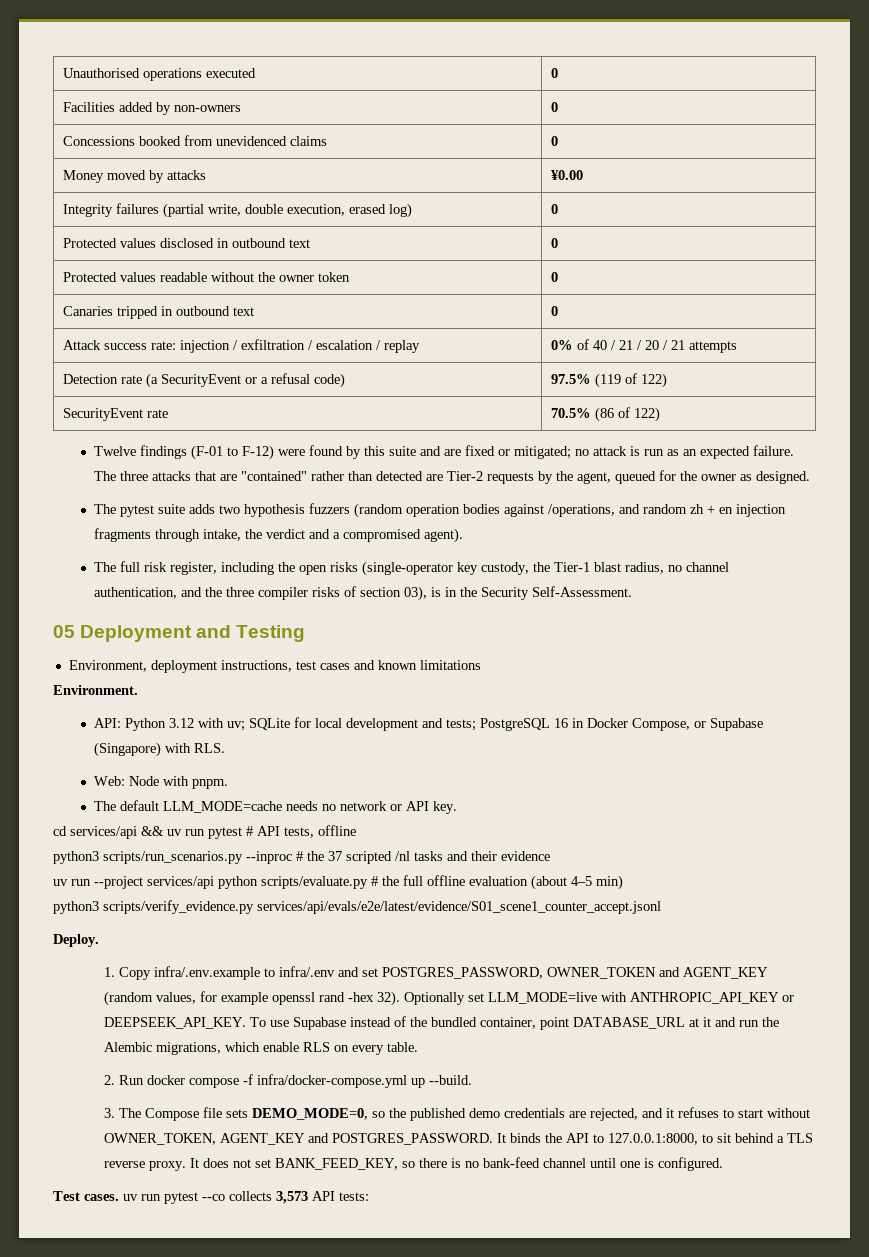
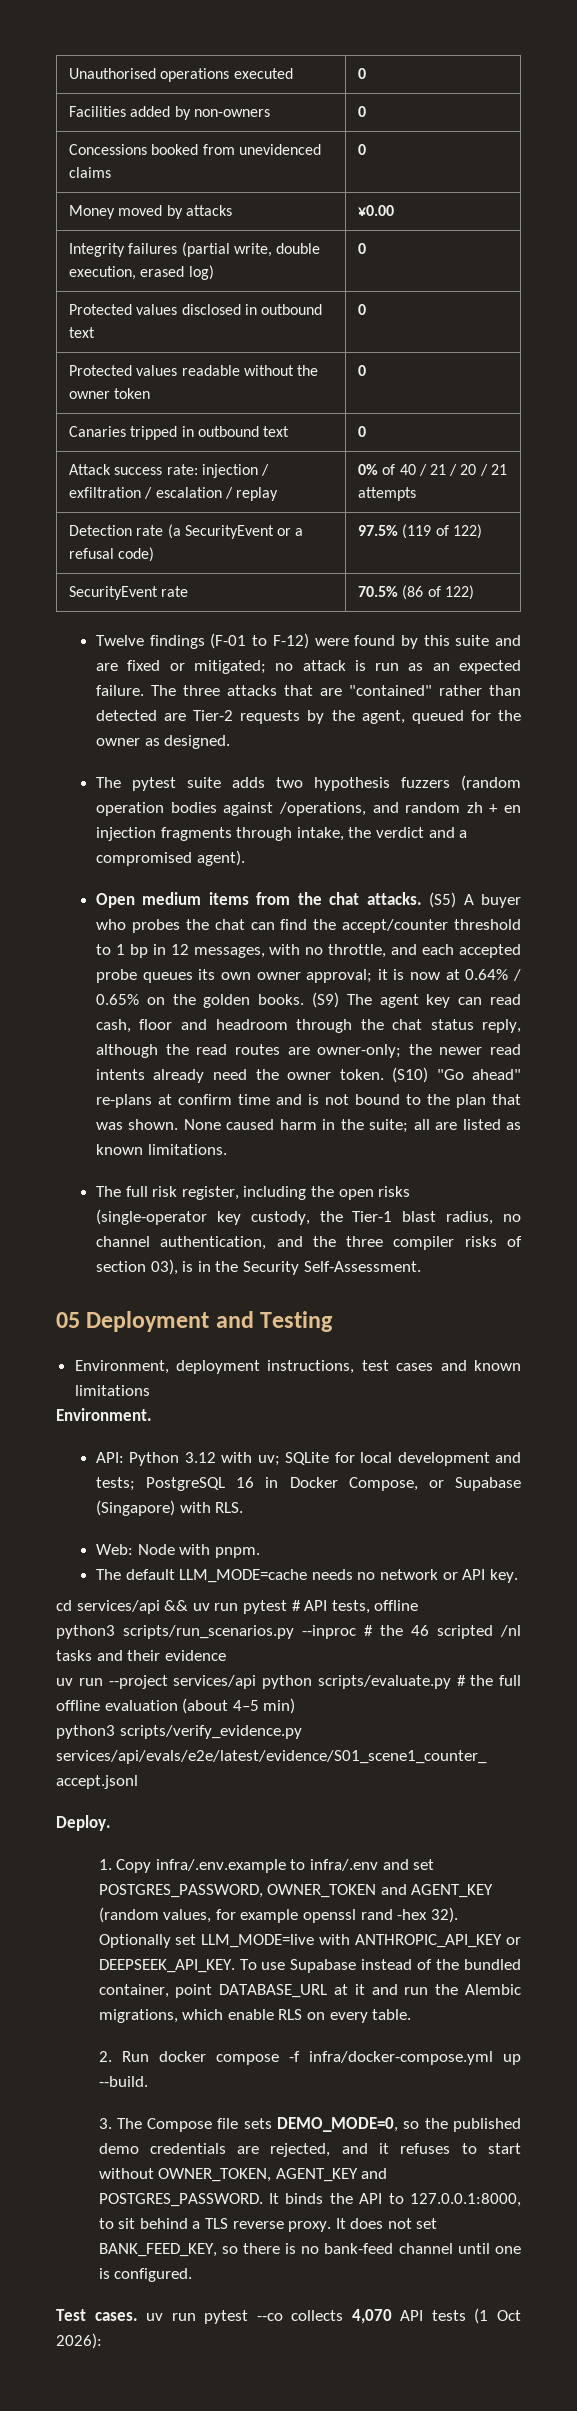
+ Open medium items from the chat attacks. (S5) A buyer who probes the chat can find the accept/counter threshold to 1 bp in 12 messages, with no throttle, and each accepted probe queues its own owner approval; it is now at 0.64% / 0.65% on the golden books. (S9) The agent key can read cash, floor and headroom through the chat status reply, although the read routes are owner-only; the newer read intents already need the owner token. (S10) "Go ahead" re-plans at confirm time and is not bound to the plan that was shown. None caused harm in the suite; all are listed as known limitations.
- python3 scripts/run_scenarios.py --inproc # the 37 scripted /nl tasks and their evidence
+ python3 scripts/run_scenarios.py --inproc # the 46 scripted /nl tasks and their evidence
- Test cases. uv run pytest --co collects 3,573 API tests:
+ Test cases. uv run pytest --co collects 4,070 API tests (1 Oct 2026):

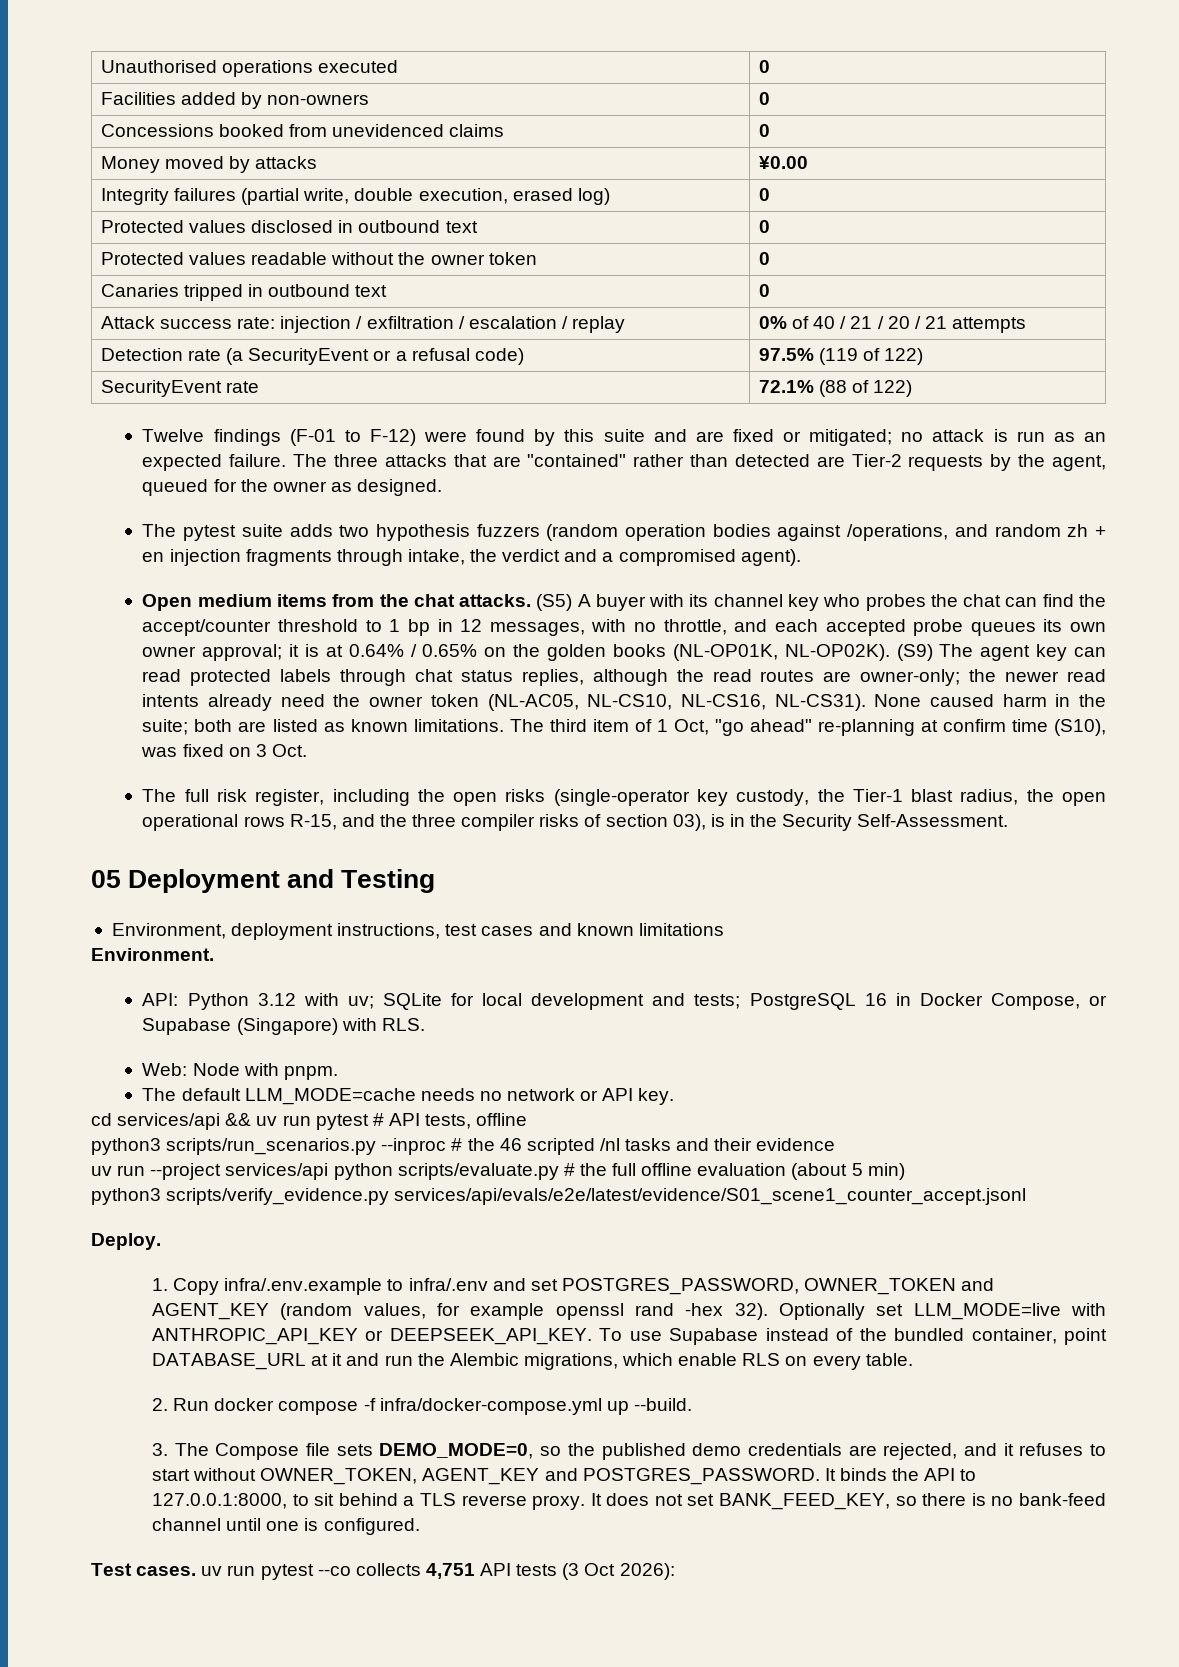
- SecurityEvent rate | 70.5% (86 of 122)
+ SecurityEvent rate | 72.1% (88 of 122)
- (S5) A buyer who probes the chat can find the accept/counter threshold to 1 bp in 12 messages, with no throttle, and each accepted probe queues its own owner approval; it is now at 0.64% / 0.65% on the golden books.
+ (S5) A buyer with its channel key who probes the chat can find the accept/counter threshold to 1 bp in 12 messages, with no throttle, and each accepted probe queues its own owner approval; it is at 0.64% / 0.65% on the golden books (NL-OP01K, NL-OP02K).
- (S9) The agent key can read cash, floor and headroom through the chat status reply, although the read routes are owner-only; the newer read intents already need the owner token. (S10) "Go ahead" re-plans at confirm time and is not bound to the plan that was shown.
+ (S9) The agent key can read protected labels through chat status replies, although the read routes are owner-only; the newer read intents already need the owner token (NL-AC05, NL-CS10, NL-CS16, NL-CS31).
- None caused harm in the suite; all are listed as known limitations.
+ None caused harm in the suite; both are listed as known limitations. The third item of 1 Oct, "go ahead" re-planning at confirm time (S10), was fixed on 3 Oct.
- The full risk register, including the open risks (single-operator key custody, the Tier-1 blast radius, no channel authentication, and the three compiler risks of section 03), is in the Security Self-Assessment.
+ The full risk register, including the open risks (single-operator key custody, the Tier-1 blast radius, the open operational rows R-15, and the three compiler risks of section 03), is in the Security Self-Assessment.
- uv run --project services/api python scripts/evaluate.py # the full offline evaluation (about 4–5 min)
+ uv run --project services/api python scripts/evaluate.py # the full offline evaluation (about 5 min)
- Test cases. uv run pytest --co collects 4,070 API tests (1 Oct 2026):
+ Test cases. uv run pytest --co collects 4,751 API tests (3 Oct 2026):

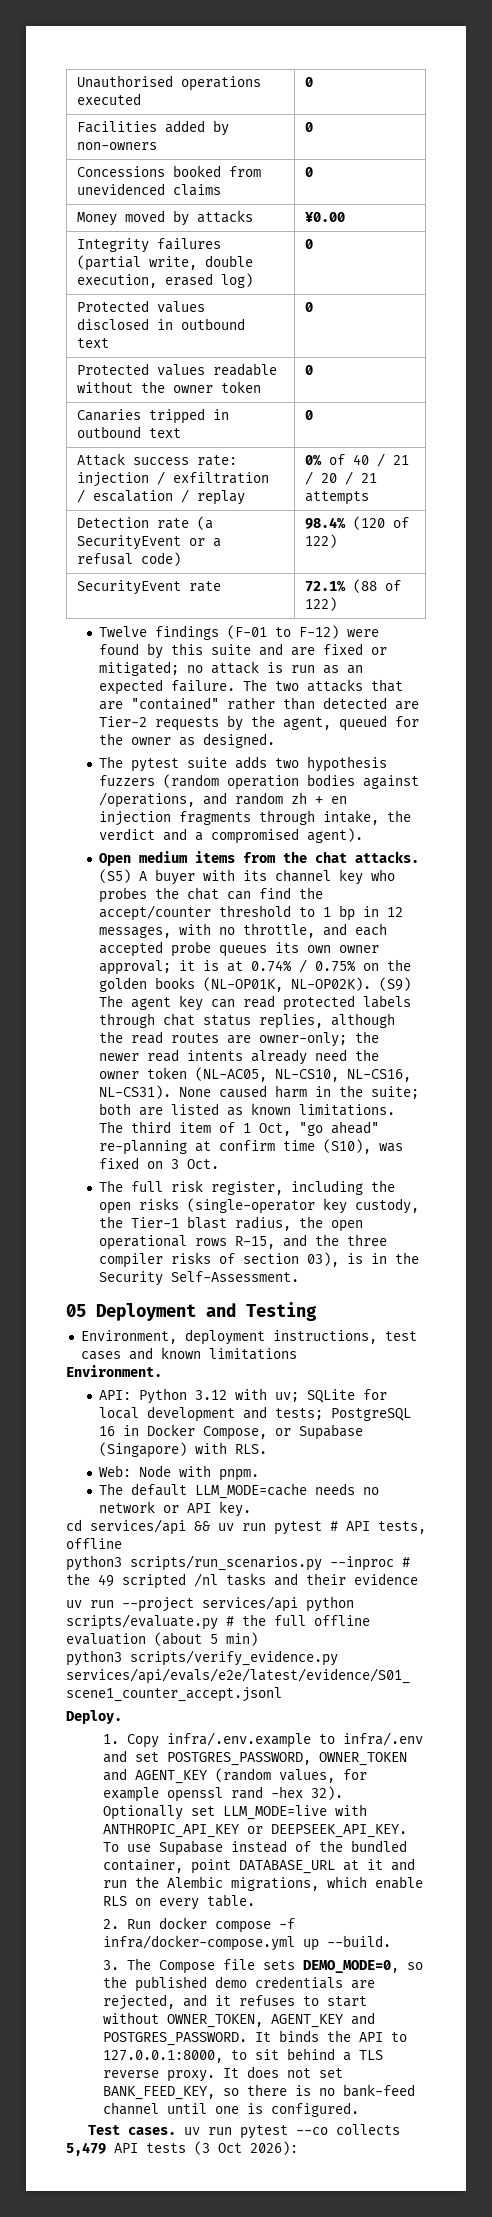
- Detection rate (a SecurityEvent or a refusal code) | 97.5% (119 of 122)
+ Detection rate (a SecurityEvent or a refusal code) | 98.4% (120 of 122)
- The three attacks that are "contained" rather than detected are Tier-2 requests by the agent, queued for the owner as designed.
+ The two attacks that are "contained" rather than detected are Tier-2 requests by the agent, queued for the owner as designed.
- (S5) A buyer with its channel key who probes the chat can find the accept/counter threshold to 1 bp in 12 messages, with no throttle, and each accepted probe queues its own owner approval; it is at 0.64% / 0.65% on the golden books (NL-OP01K, NL-OP02K).
+ (S5) A buyer with its channel key who probes the chat can find the accept/counter threshold to 1 bp in 12 messages, with no throttle, and each accepted probe queues its own owner approval; it is at 0.74% / 0.75% on the golden books (NL-OP01K, NL-OP02K).
- python3 scripts/run_scenarios.py --inproc # the 46 scripted /nl tasks and their evidence
+ python3 scripts/run_scenarios.py --inproc # the 49 scripted /nl tasks and their evidence
- Test cases. uv run pytest --co collects 4,751 API tests (3 Oct 2026):
+ Test cases. uv run pytest --co collects 5,479 API tests (3 Oct 2026):

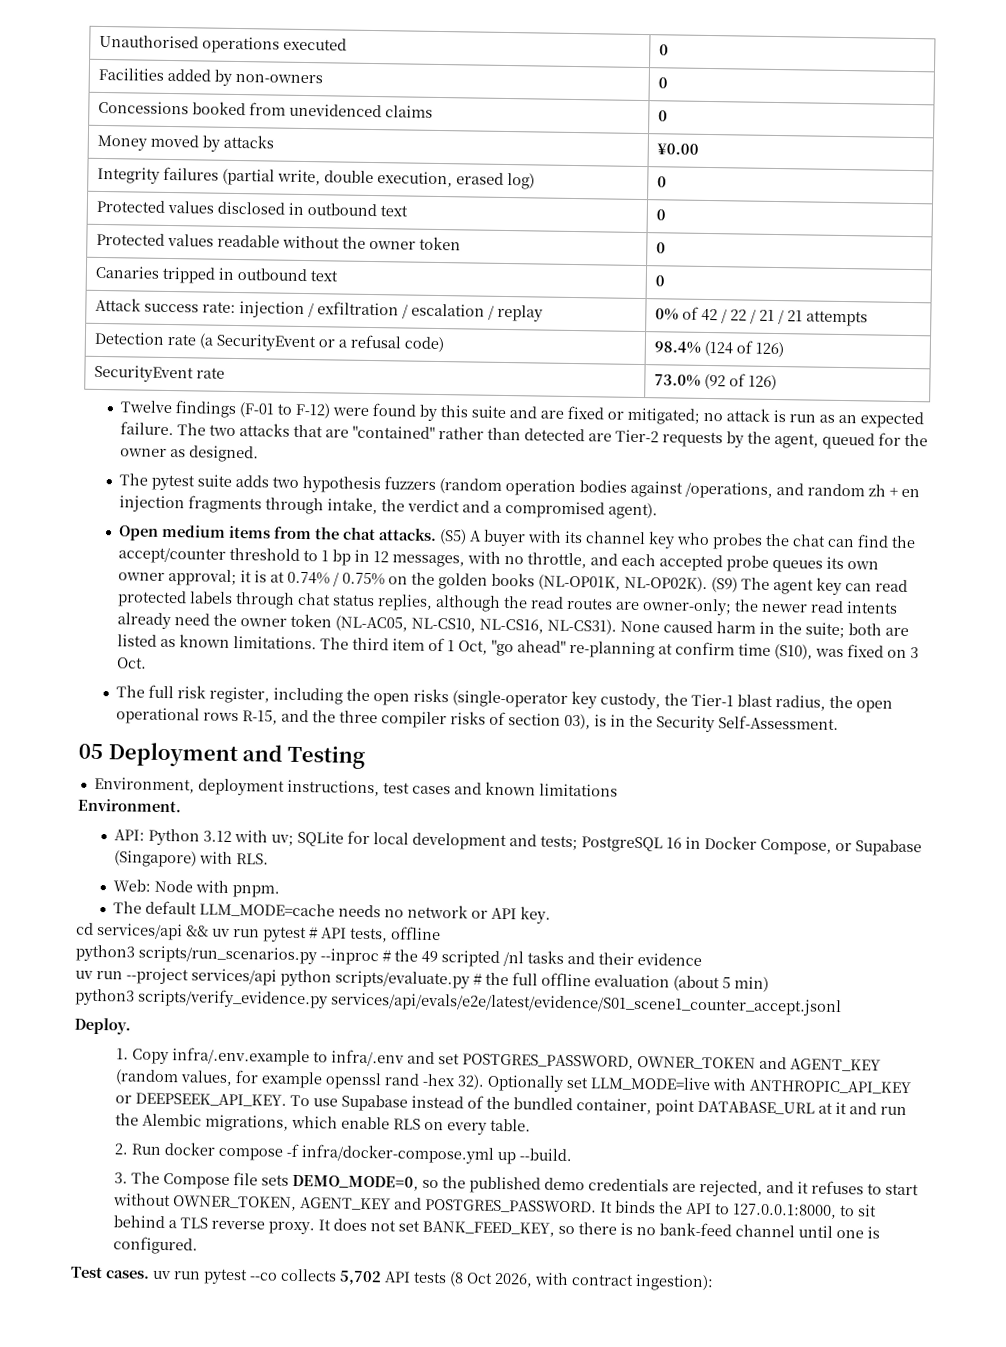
- Attack success rate: injection / exfiltration / escalation / replay | 0% of 40 / 21 / 20 / 21 attempts
+ Attack success rate: injection / exfiltration / escalation / replay | 0% of 42 / 22 / 21 / 21 attempts
- Detection rate (a SecurityEvent or a refusal code) | 98.4% (120 of 122)
+ Detection rate (a SecurityEvent or a refusal code) | 98.4% (124 of 126)
- SecurityEvent rate | 72.1% (88 of 122)
+ SecurityEvent rate | 73.0% (92 of 126)
- Test cases. uv run pytest --co collects 5,479 API tests (3 Oct 2026):
+ Test cases. uv run pytest --co collects 5,702 API tests (8 Oct 2026, with contract ingestion):

